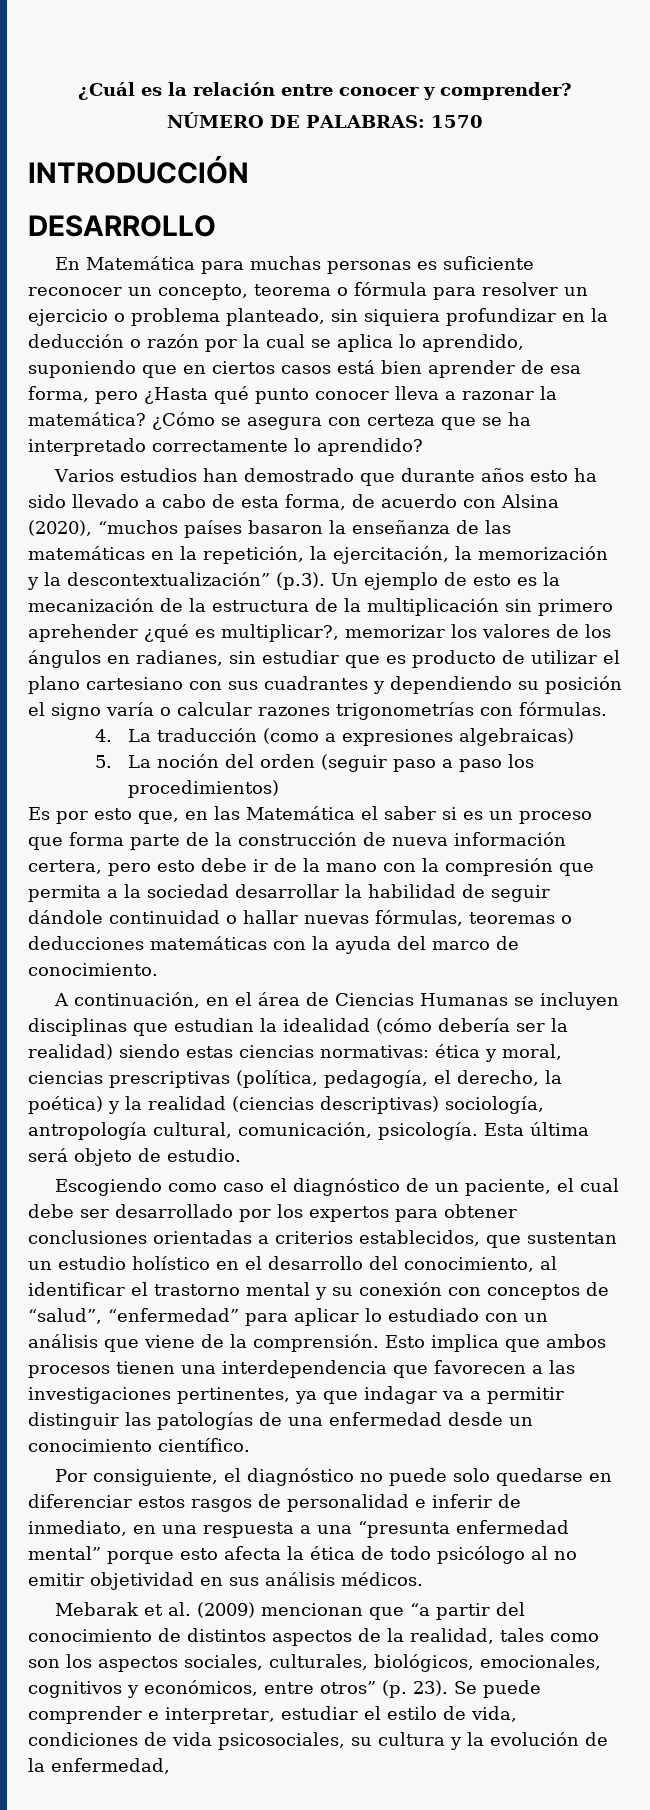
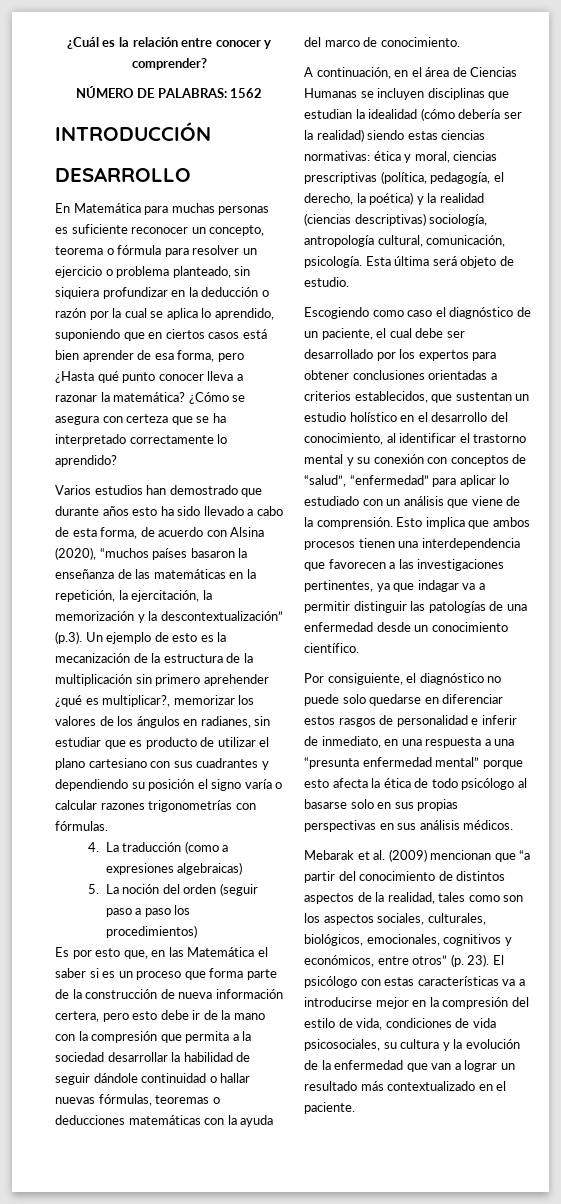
- NÚMERO DE PALABRAS: 1570
+ NÚMERO DE PALABRAS: 1562
- Por consiguiente, el diagnóstico no puede solo quedarse en diferenciar estos rasgos de personalidad e inferir de inmediato, en una respuesta a una “presunta enfermedad mental” porque esto afecta la ética de todo psicólogo al no emitir objetividad en sus análisis médicos.
+ Por consiguiente, el diagnóstico no puede solo quedarse en diferenciar estos rasgos de personalidad e inferir de inmediato, en una respuesta a una “presunta enfermedad mental” porque esto afecta la ética de todo psicólogo al basarse solo en sus propias perspectivas en sus análisis médicos.
- Se puede comprender e interpretar, estudiar el estilo de vida, condiciones de vida psicosociales, su cultura y la evolución de la enfermedad,
+ El psicólogo con estas características va a introducirse mejor en la compresión del estilo de vida, condiciones de vida psicosociales, su cultura y la evolución de la enfermedad que van a lograr un resultado más contextualizado en el paciente.

